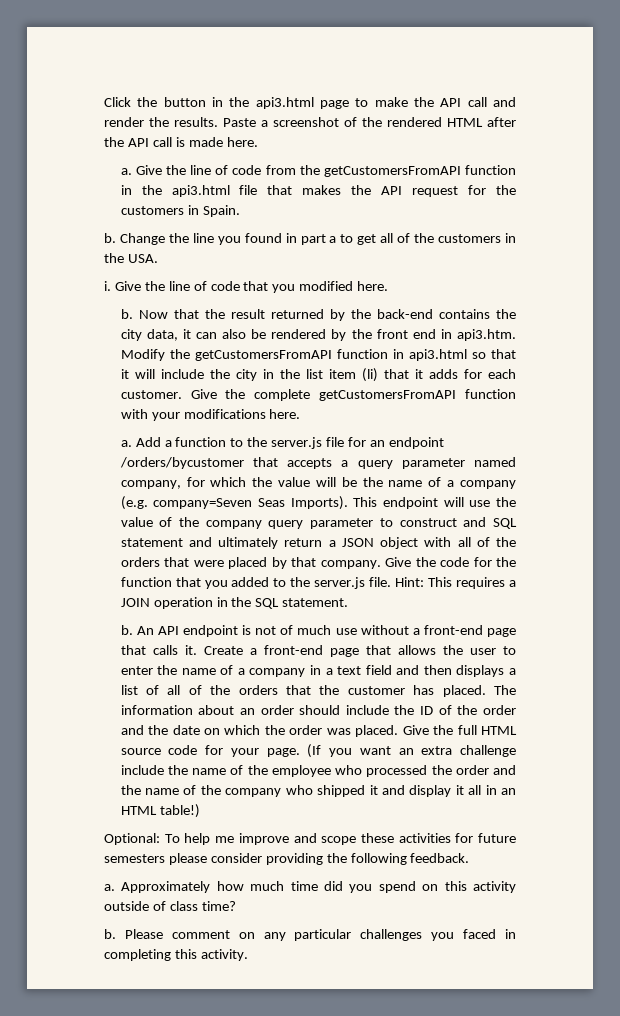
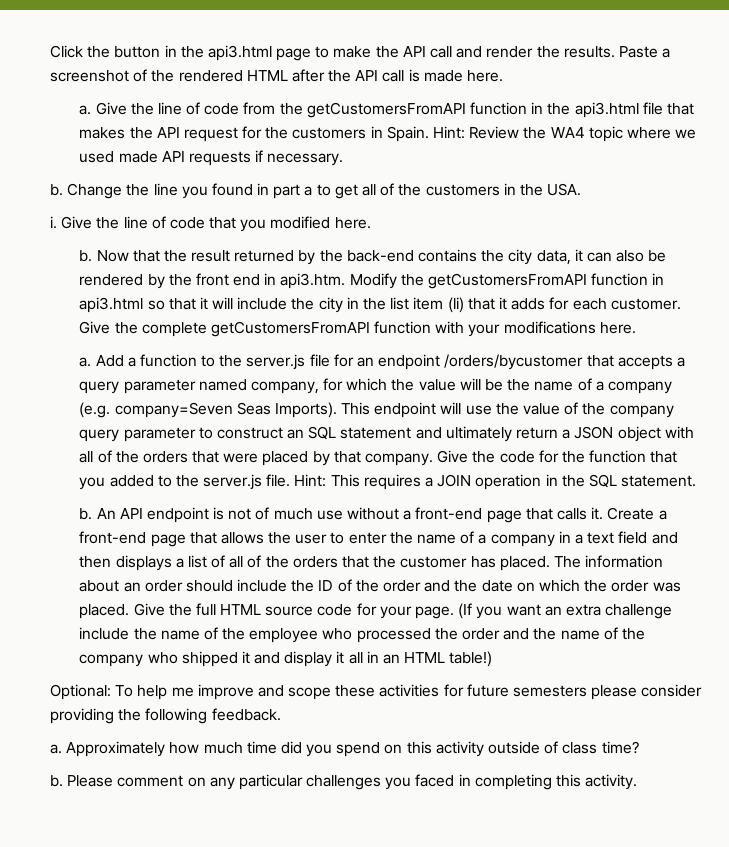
+ Hint: Review the WA4 topic where we used made API requests if necessary.
- This endpoint will use the value of the company query parameter to construct and SQL statement and ultimately return a JSON object with all of the orders that were placed by that company.
+ This endpoint will use the value of the company query parameter to construct an SQL statement and ultimately return a JSON object with all of the orders that were placed by that company.

